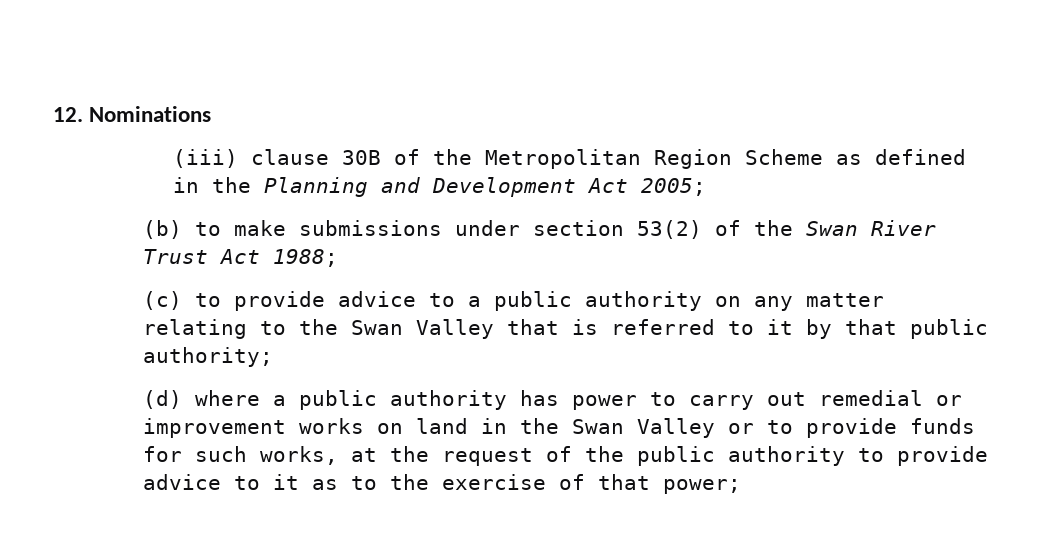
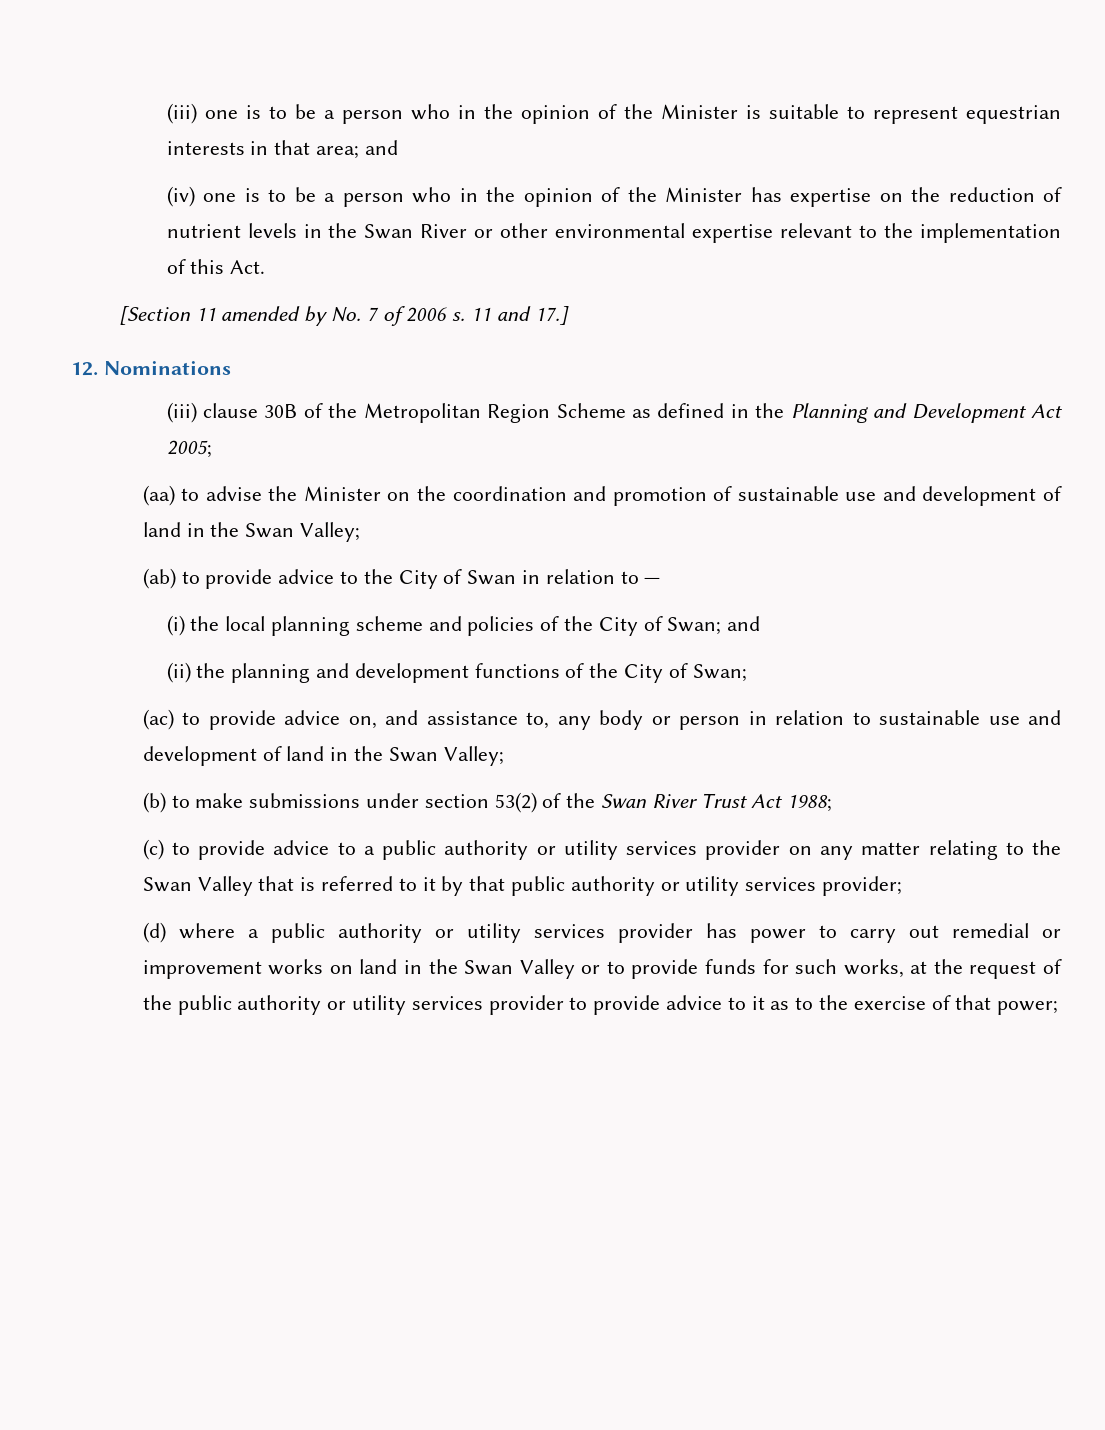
+ (iii) one is to be a person who in the opinion of the Minister is suitable to represent equestrian interests in that area; and
+ (iv) one is to be a person who in the opinion of the Minister has expertise on the reduction of nutrient levels in the Swan River or other environmental expertise relevant to the implementation of this Act.
+ [Section 11 amended by No. 7 of 2006 s. 11 and 17.]
+ (aa) to advise the Minister on the coordination and promotion of sustainable use and development of land in the Swan Valley;
+ (ab) to provide advice to the City of Swan in relation to —
+ (i) the local planning scheme and policies of the City of Swan; and
+ (ii) the planning and development functions of the City of Swan;
+ (ac) to provide advice on, and assistance to, any body or person in relation to sustainable use and development of land in the Swan Valley;
- (c) to provide advice to a public authority on any matter relating to the Swan Valley that is referred to it by that public authority;
+ (c) to provide advice to a public authority or utility services provider on any matter relating to the Swan Valley that is referred to it by that public authority or utility services provider;
- (d) where a public authority has power to carry out remedial or improvement works on land in the Swan Valley or to provide funds for such works, at the request of the public authority to provide advice to it as to the exercise of that power;
+ (d) where a public authority or utility services provider has power to carry out remedial or improvement works on land in the Swan Valley or to provide funds for such works, at the request of the public authority or utility services provider to provide advice to it as to the exercise of that power;

